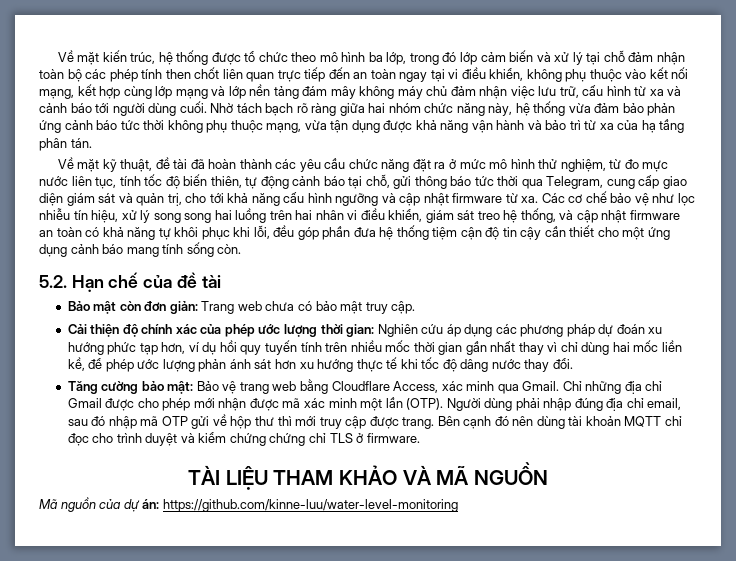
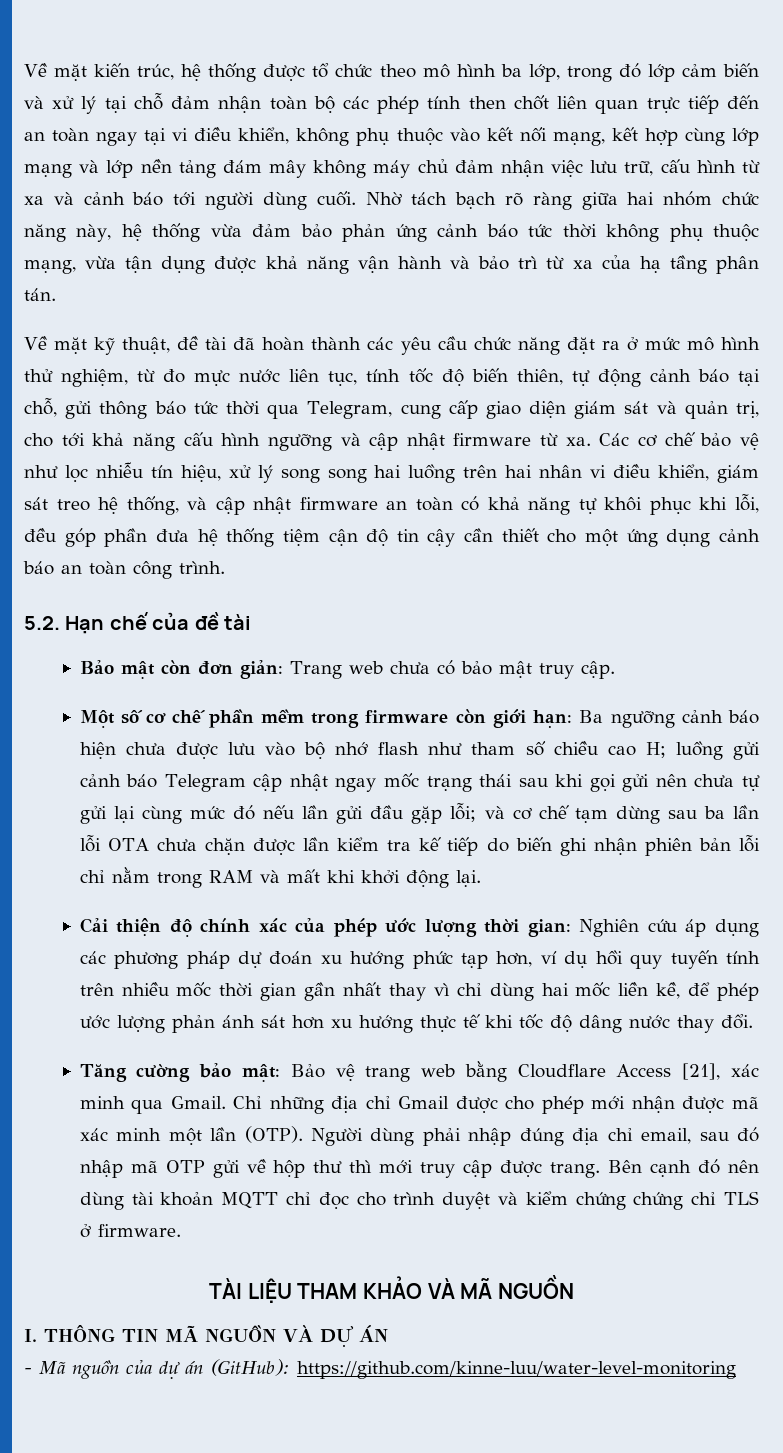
- Các cơ chế bảo vệ như lọc nhiễu tín hiệu, xử lý song song hai luồng trên hai nhân vi điều khiển, giám sát treo hệ thống, và cập nhật firmware an toàn có khả năng tự khôi phục khi lỗi, đều góp phần đưa hệ thống tiệm cận độ tin cậy cần thiết cho một ứng dụng cảnh báo mang tính sống còn.
+ Các cơ chế bảo vệ như lọc nhiễu tín hiệu, xử lý song song hai luồng trên hai nhân vi điều khiển, giám sát treo hệ thống, và cập nhật firmware an toàn có khả năng tự khôi phục khi lỗi, đều góp phần đưa hệ thống tiệm cận độ tin cậy cần thiết cho một ứng dụng cảnh báo an toàn công trình.
+ Một số cơ chế phần mềm trong firmware còn giới hạn: Ba ngưỡng cảnh báo hiện chưa được lưu vào bộ nhớ flash như tham số chiều cao H; luồng gửi cảnh báo Telegram cập nhật ngay mốc trạng thái sau khi gọi gửi nên chưa tự gửi lại cùng mức đó nếu lần gửi đầu gặp lỗi; và cơ chế tạm dừng sau ba lần lỗi OTA chưa chặn được lần kiểm tra kế tiếp do biến ghi nhận phiên bản lỗi chỉ nằm trong RAM và mất khi khởi động lại.
- Tăng cường bảo mật: Bảo vệ trang web bằng Cloudflare Access, xác minh qua Gmail.
+ Tăng cường bảo mật: Bảo vệ trang web bằng Cloudflare Access [21], xác minh qua Gmail.
- Mã nguồn của dự án: https://github.com/kinne-luu/water-level-monitoring
+ I. THÔNG TIN MÃ NGUỒN VÀ DỰ ÁN
+ - Mã nguồn của dự án (GitHub): https://github.com/kinne-luu/water-level-monitoring

